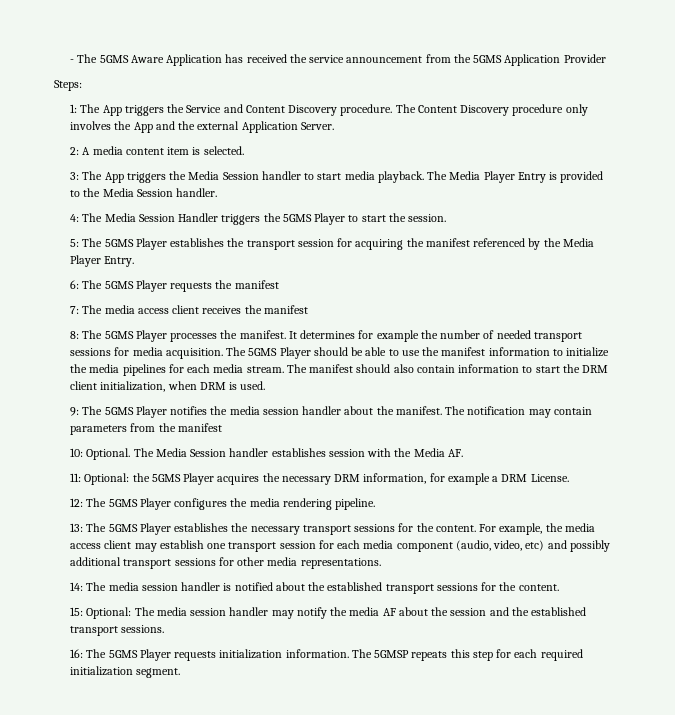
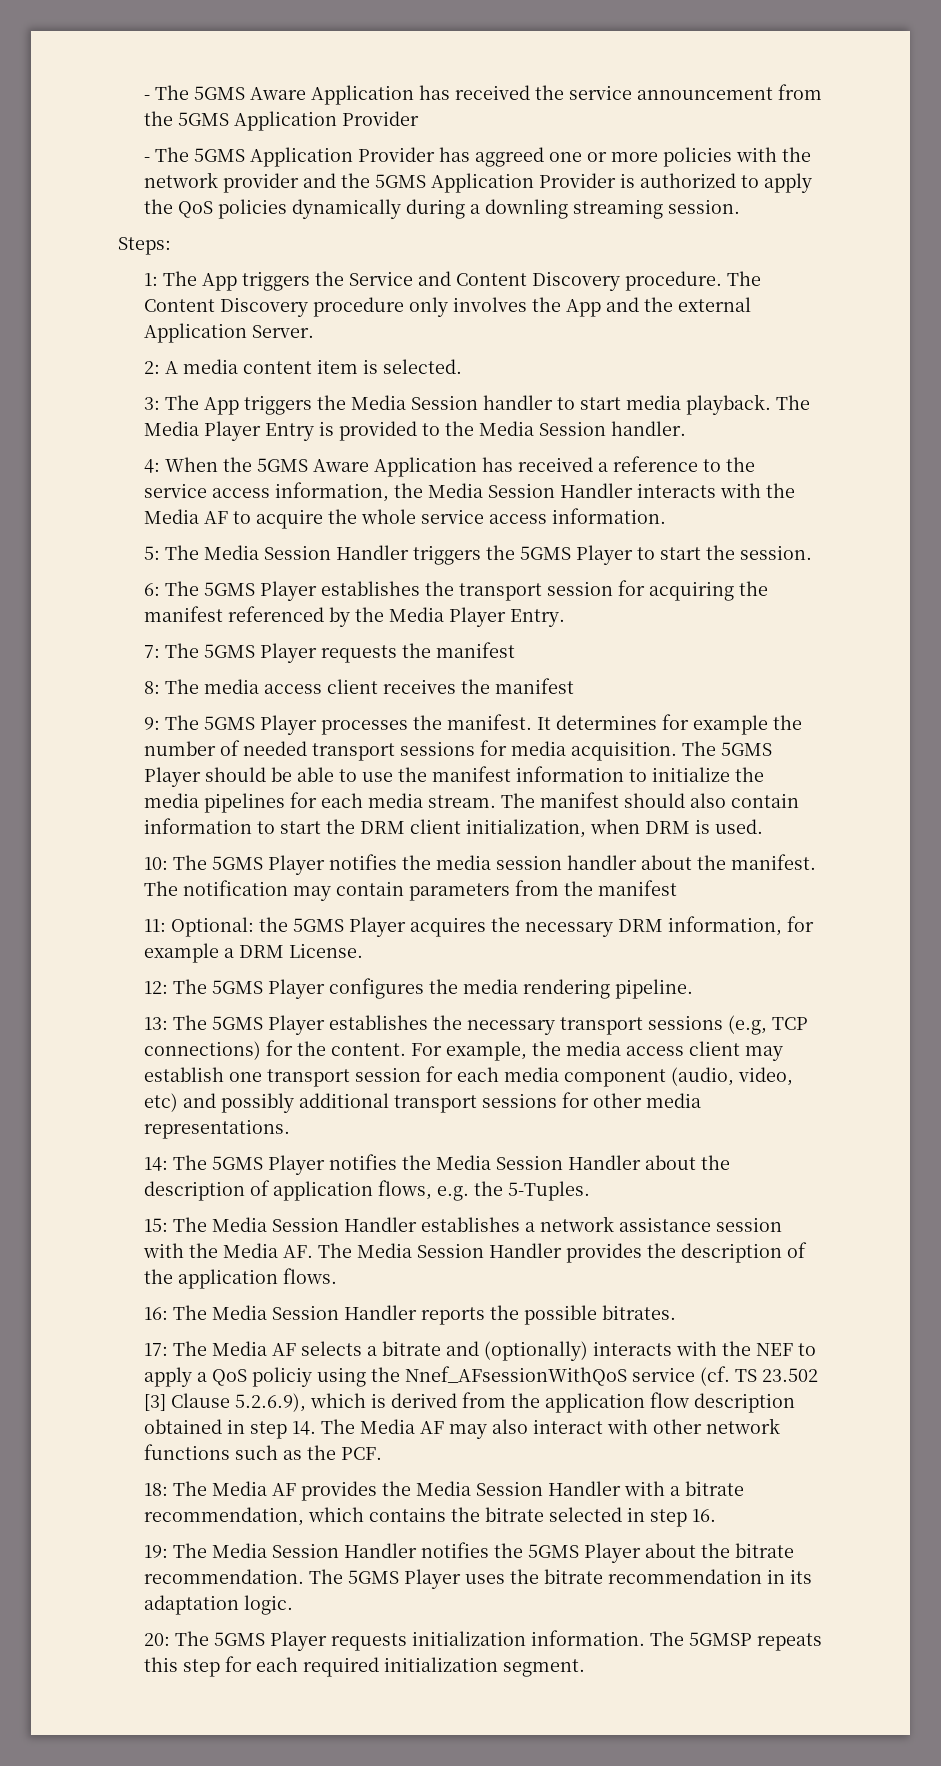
+ - The 5GMS Application Provider has aggreed one or more policies with the network provider and the 5GMS Application Provider is authorized to apply the QoS policies dynamically during a downling streaming session.
- 4: The Media Session Handler triggers the 5GMS Player to start the session.
+ 4: When the 5GMS Aware Application has received a reference to the service access information, the Media Session Handler interacts with the Media AF to acquire the whole service access information.
+ 5: The Media Session Handler triggers the 5GMS Player to start the session.
- 5: The 5GMS Player establishes the transport session for acquiring the manifest referenced by the Media Player Entry.
+ 6: The 5GMS Player establishes the transport session for acquiring the manifest referenced by the Media Player Entry.
- 6: The 5GMS Player requests the manifest
+ 7: The 5GMS Player requests the manifest
- 7: The media access client receives the manifest
+ 8: The media access client receives the manifest
- 8: The 5GMS Player processes the manifest.
+ 9: The 5GMS Player processes the manifest.
- 9: The 5GMS Player notifies the media session handler about the manifest.
+ 10: The 5GMS Player notifies the media session handler about the manifest.
- 10: Optional. The Media Session handler establishes session with the Media AF.
- 13: The 5GMS Player establishes the necessary transport sessions for the content.
+ 13: The 5GMS Player establishes the necessary transport sessions (e.g, TCP connections) for the content.
- 14: The media session handler is notified about the established transport sessions for the content.
- 15: Optional: The media session handler may notify the media AF about the session and the established transport sessions.
- 16: The 5GMS Player requests initialization information.
+ 14: The 5GMS Player notifies the Media Session Handler about the description of application flows, e.g. the 5-Tuples.
+ 15: The Media Session Handler establishes a network assistance session with the Media AF. The Media Session Handler provides the description of the application flows.
+ 16: The Media Session Handler reports the possible bitrates.
+ 17: The Media AF selects a bitrate and (optionally) interacts with the NEF to apply a QoS policiy using the Nnef_AFsessionWithQoS service (cf. TS 23.502 [3] Clause 5.2.6.9), which is derived from the application flow description obtained in step 14. The Media AF may also interact with other network functions such as the PCF.
+ 18: The Media AF provides the Media Session Handler with a bitrate recommendation, which contains the bitrate selected in step 16.
+ 19: The Media Session Handler notifies the 5GMS Player about the bitrate recommendation. The 5GMS Player uses the bitrate recommendation in its adaptation logic.
+ 20: The 5GMS Player requests initialization information.

